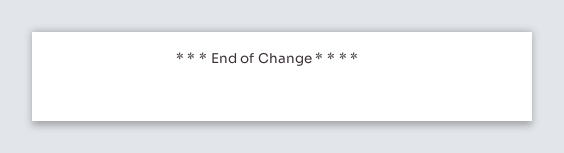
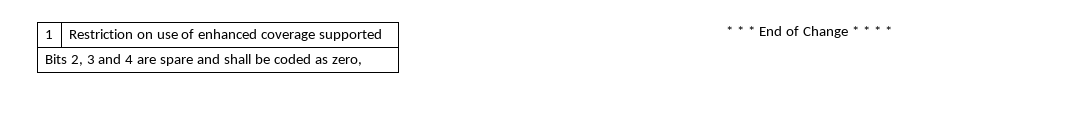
+ 1 | Restriction on use of enhanced coverage supported
+ Bits 2, 3 and 4 are spare and shall be coded as zero,

